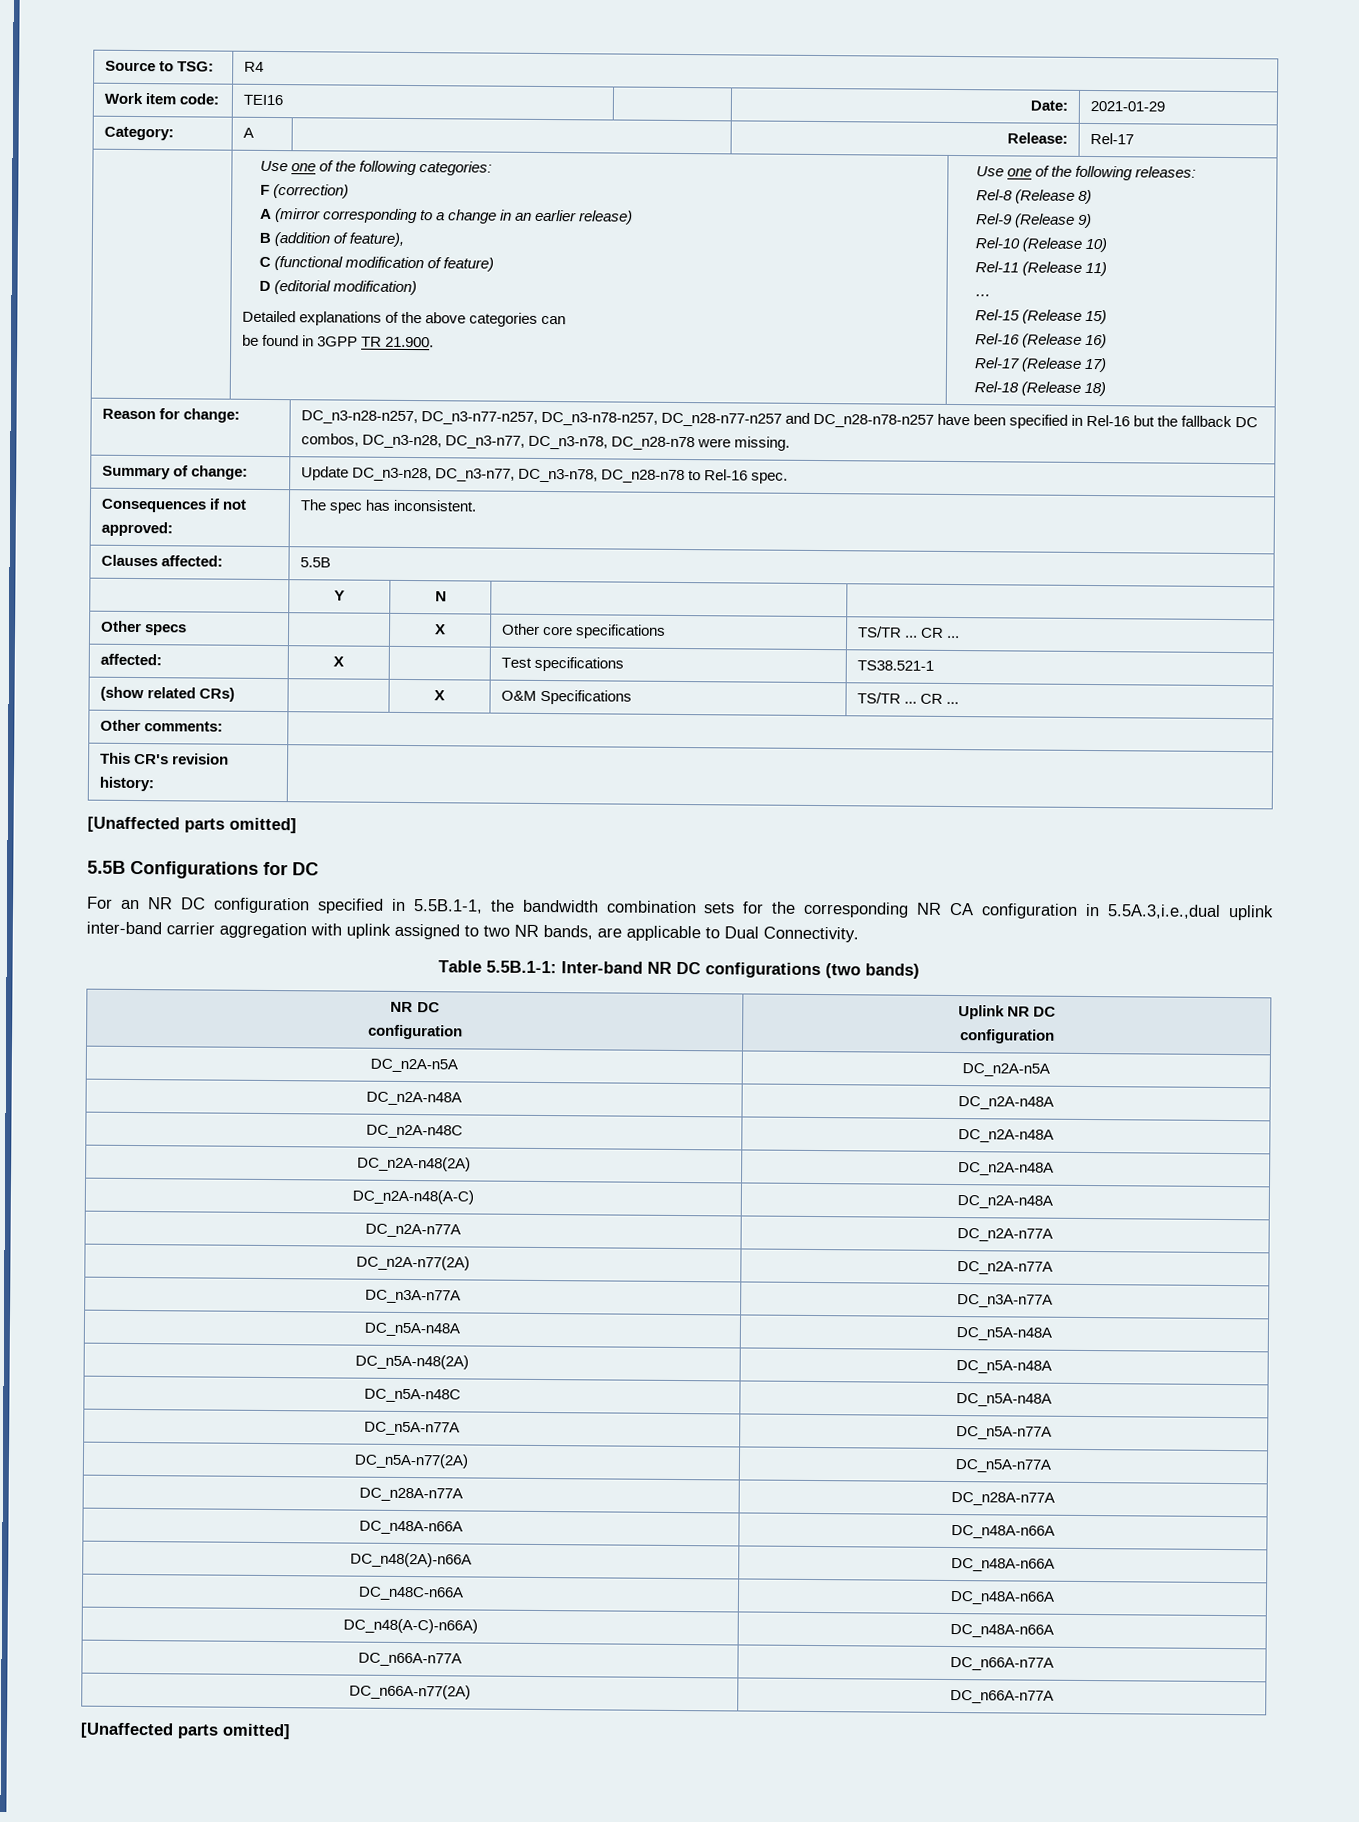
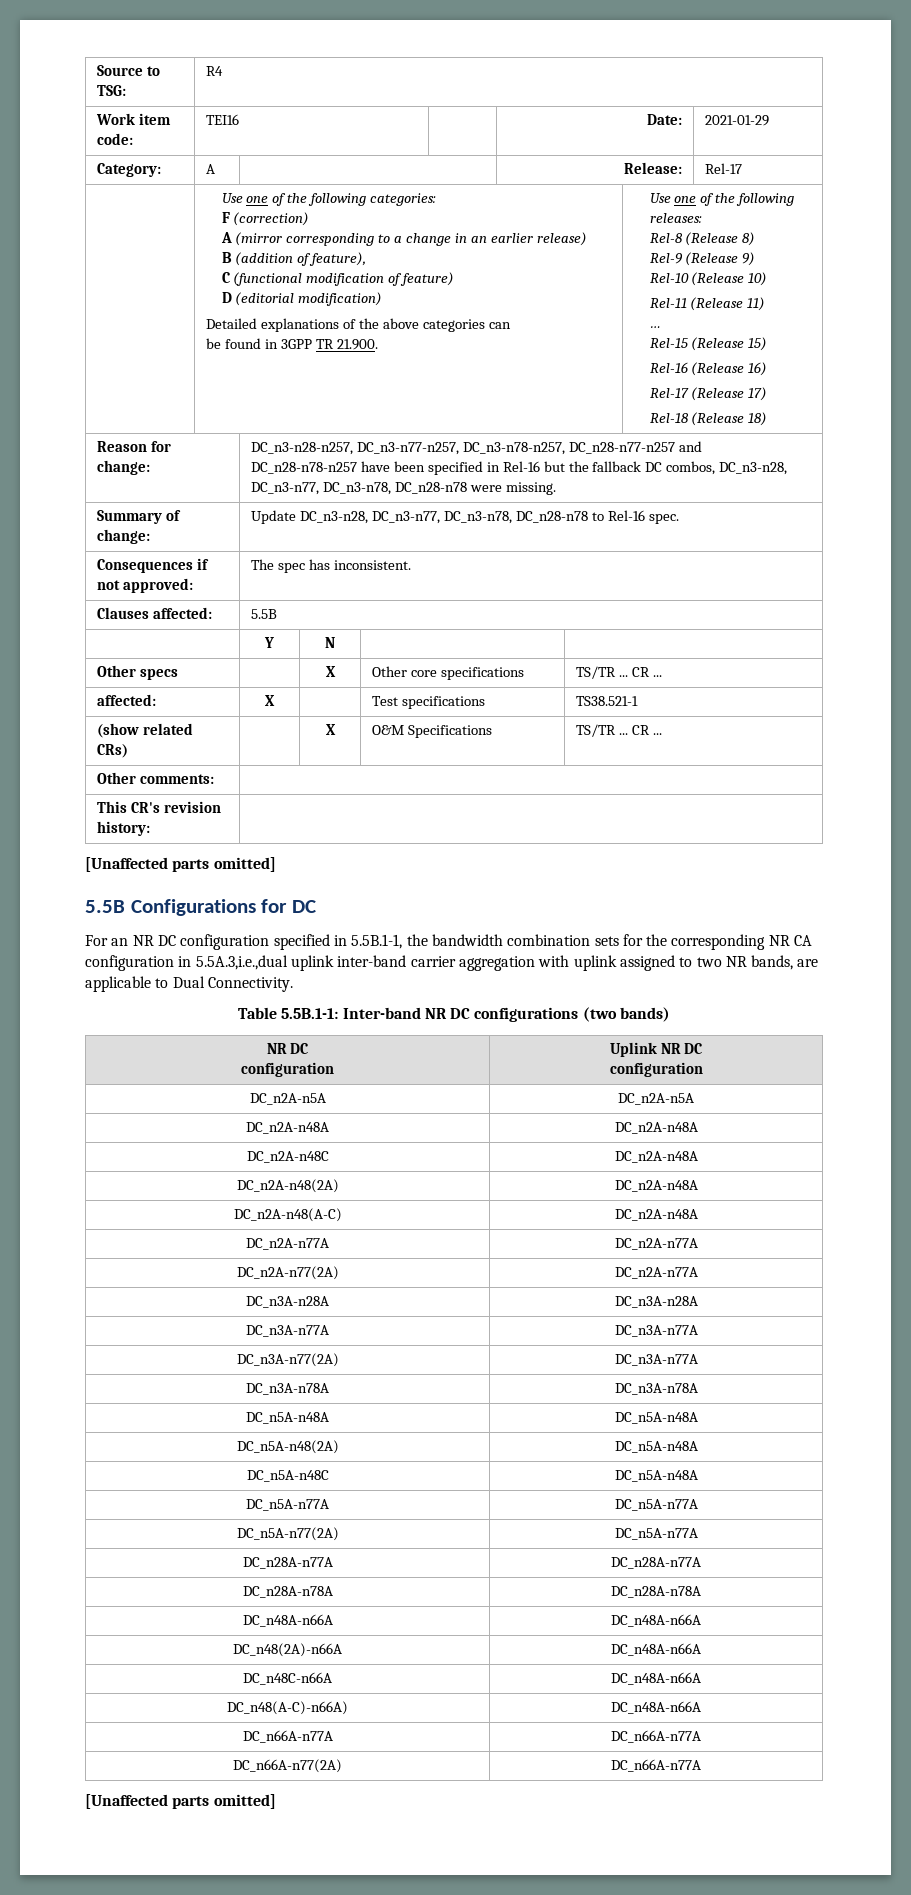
+ DC_n3A-n28A | DC_n3A-n28A
+ DC_n3A-n77(2A) | DC_n3A-n77A
+ DC_n3A-n78A | DC_n3A-n78A
+ DC_n28A-n78A | DC_n28A-n78A

